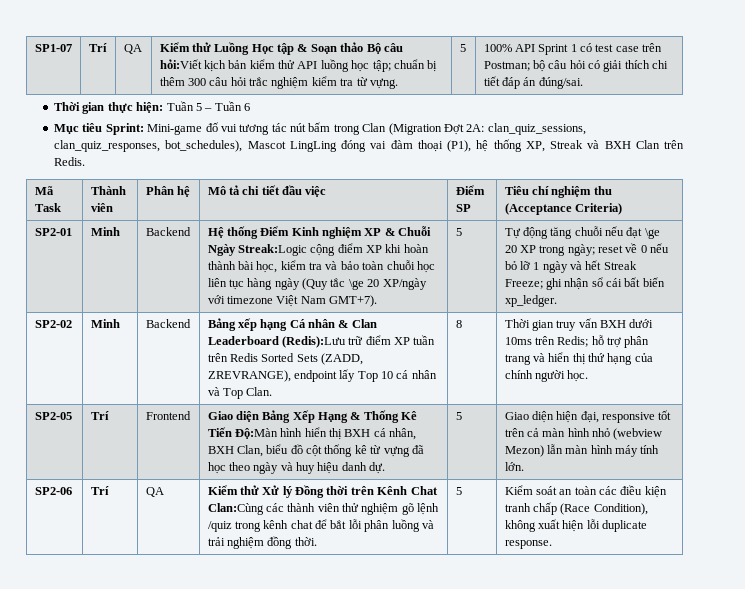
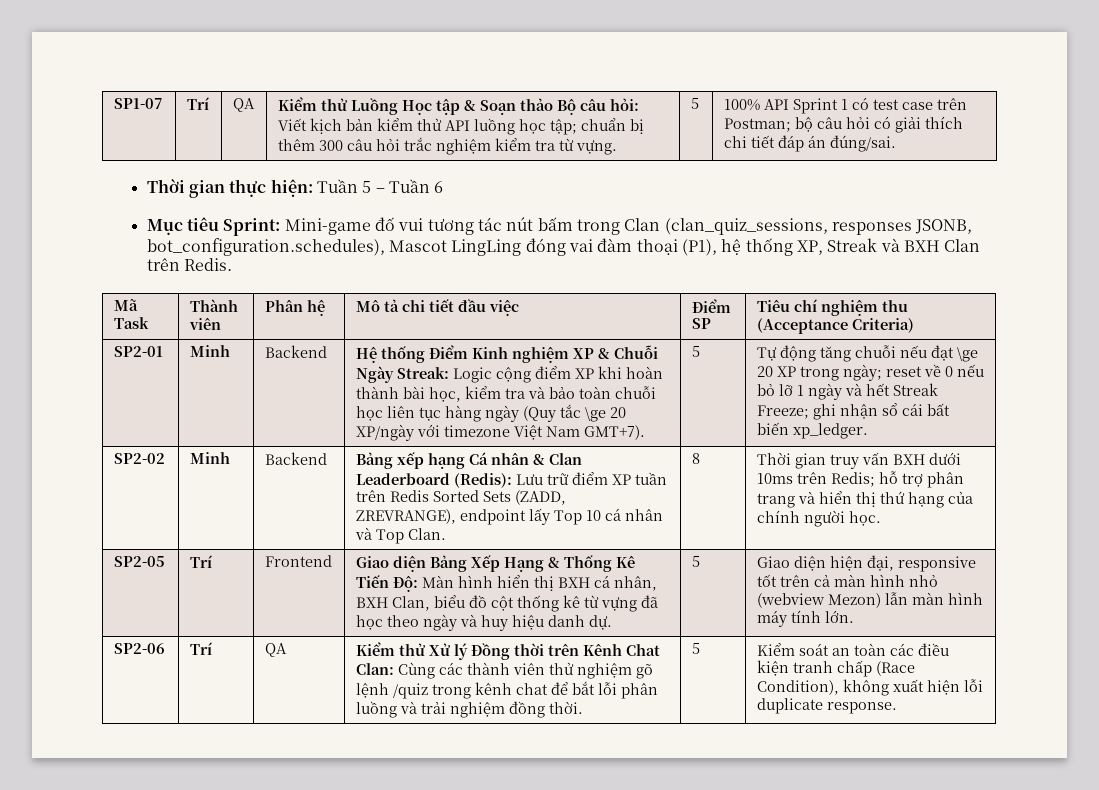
- Kiểm thử Luồng Học tập & Soạn thảo Bộ câu hỏi:Viết kịch bản kiểm thử API luồng học tập; chuẩn bị thêm 300 câu hỏi trắc nghiệm kiểm tra từ vựng.
+ Kiểm thử Luồng Học tập & Soạn thảo Bộ câu hỏi: Viết kịch bản kiểm thử API luồng học tập; chuẩn bị thêm 300 câu hỏi trắc nghiệm kiểm tra từ vựng.
- Mục tiêu Sprint: Mini-game đố vui tương tác nút bấm trong Clan (Migration Đợt 2A: clan_quiz_sessions, clan_quiz_responses, bot_schedules), Mascot LingLing đóng vai đàm thoại (P1), hệ thống XP, Streak và BXH Clan trên Redis.
+ Mục tiêu Sprint: Mini-game đố vui tương tác nút bấm trong Clan (clan_quiz_sessions, responses JSONB, bot_configuration.schedules), Mascot LingLing đóng vai đàm thoại (P1), hệ thống XP, Streak và BXH Clan trên Redis.
- Hệ thống Điểm Kinh nghiệm XP & Chuỗi Ngày Streak:Logic cộng điểm XP khi hoàn thành bài học, kiểm tra và bảo toàn chuỗi học liên tục hàng ngày (Quy tắc \ge 20 XP/ngày với timezone Việt Nam GMT+7).
+ Hệ thống Điểm Kinh nghiệm XP & Chuỗi Ngày Streak: Logic cộng điểm XP khi hoàn thành bài học, kiểm tra và bảo toàn chuỗi học liên tục hàng ngày (Quy tắc \ge 20 XP/ngày với timezone Việt Nam GMT+7).
- Bảng xếp hạng Cá nhân & Clan Leaderboard (Redis):Lưu trữ điểm XP tuần trên Redis Sorted Sets (ZADD, ZREVRANGE), endpoint lấy Top 10 cá nhân và Top Clan.
+ Bảng xếp hạng Cá nhân & Clan Leaderboard (Redis): Lưu trữ điểm XP tuần trên Redis Sorted Sets (ZADD, ZREVRANGE), endpoint lấy Top 10 cá nhân và Top Clan.
- Giao diện Bảng Xếp Hạng & Thống Kê Tiến Độ:Màn hình hiển thị BXH cá nhân, BXH Clan, biểu đồ cột thống kê từ vựng đã học theo ngày và huy hiệu danh dự.
+ Giao diện Bảng Xếp Hạng & Thống Kê Tiến Độ: Màn hình hiển thị BXH cá nhân, BXH Clan, biểu đồ cột thống kê từ vựng đã học theo ngày và huy hiệu danh dự.
- Kiểm thử Xử lý Đồng thời trên Kênh Chat Clan:Cùng các thành viên thử nghiệm gõ lệnh /quiz trong kênh chat để bắt lỗi phân luồng và trải nghiệm đồng thời.
+ Kiểm thử Xử lý Đồng thời trên Kênh Chat Clan: Cùng các thành viên thử nghiệm gõ lệnh /quiz trong kênh chat để bắt lỗi phân luồng và trải nghiệm đồng thời.

